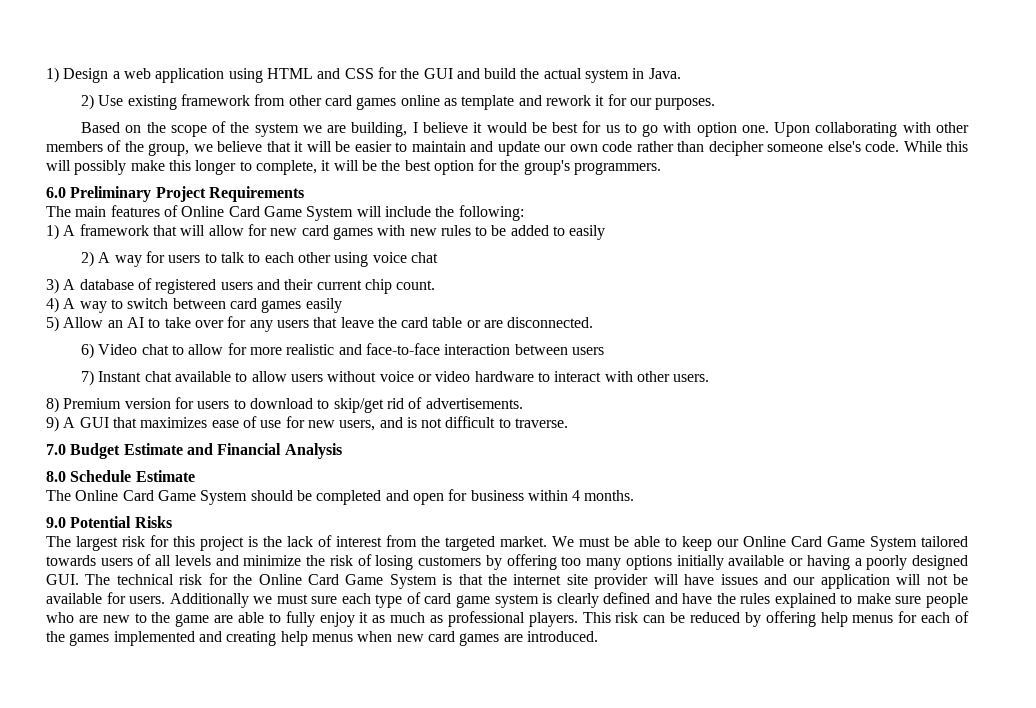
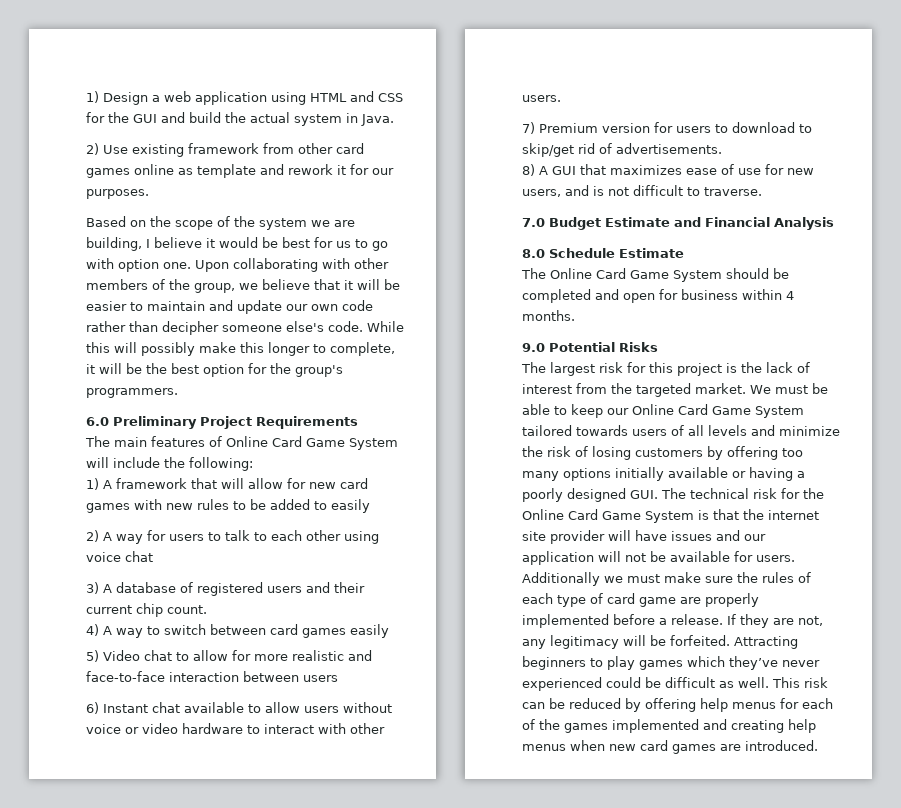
- 5) Allow an AI to take over for any users that leave the card table or are disconnected.
- 6) Video chat to allow for more realistic and face-to-face interaction between users
+ 5) Video chat to allow for more realistic and face-to-face interaction between users
- 7) Instant chat available to allow users without voice or video hardware to interact with other users.
+ 6) Instant chat available to allow users without voice or video hardware to interact with other users.
- 8) Premium version for users to download to skip/get rid of advertisements.
+ 7) Premium version for users to download to skip/get rid of advertisements.
- 9) A GUI that maximizes ease of use for new users, and is not difficult to traverse.
+ 8) A GUI that maximizes ease of use for new users, and is not difficult to traverse.
- Additionally we must sure each type of card game system is clearly defined and have the rules explained to make sure people who are new to the game are able to fully enjoy it as much as professional players.
+ Additionally we must make sure the rules of each type of card game are properly implemented before a release. If they are not, any legitimacy will be forfeited. Attracting beginners to play games which they’ve never experienced could be difficult as well.

